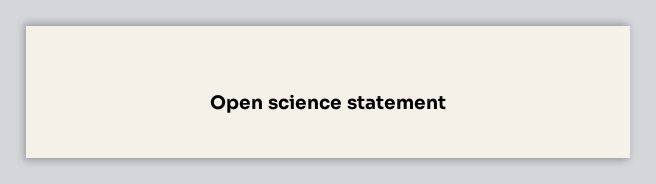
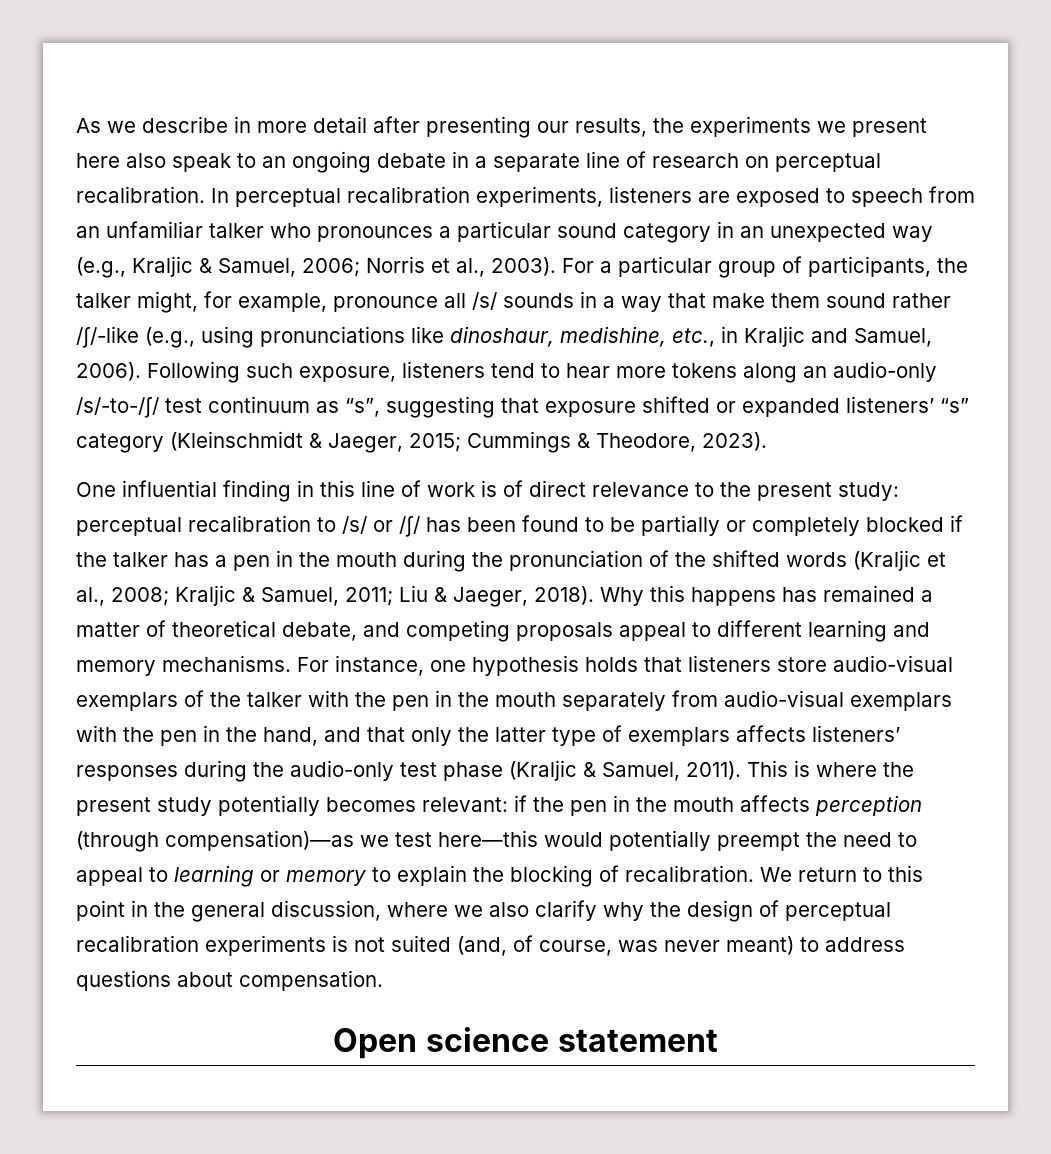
+ As we describe in more detail after presenting our results, the experiments we present here also speak to an ongoing debate in a separate line of research on perceptual recalibration. In perceptual recalibration experiments, listeners are exposed to speech from an unfamiliar talker who pronounces a particular sound category in an unexpected way (e.g., Kraljic & Samuel, 2006; Norris et al., 2003). For a particular group of participants, the talker might, for example, pronounce all /s/ sounds in a way that make them sound rather /ʃ/-like (e.g., using pronunciations like dinoshaur, medishine, etc., in Kraljic and Samuel, 2006). Following such exposure, listeners tend to hear more tokens along an audio-only /s/-to-/ʃ/ test continuum as “s”, suggesting that exposure shifted or expanded listeners’ “s” category (Kleinschmidt & Jaeger, 2015; Cummings & Theodore, 2023).
+ One influential finding in this line of work is of direct relevance to the present study: perceptual recalibration to /s/ or /ʃ/ has been found to be partially or completely blocked if the talker has a pen in the mouth during the pronunciation of the shifted words (Kraljic et al., 2008; Kraljic & Samuel, 2011; Liu & Jaeger, 2018). Why this happens has remained a matter of theoretical debate, and competing proposals appeal to different learning and memory mechanisms. For instance, one hypothesis holds that listeners store audio-visual exemplars of the talker with the pen in the mouth separately from audio-visual exemplars with the pen in the hand, and that only the latter type of exemplars affects listeners’ responses during the audio-only test phase (Kraljic & Samuel, 2011). This is where the present study potentially becomes relevant: if the pen in the mouth affects perception (through compensation)—as we test here—this would potentially preempt the need to appeal to learning or memory to explain the blocking of recalibration. We return to this point in the general discussion, where we also clarify why the design of perceptual recalibration experiments is not suited (and, of course, was never meant) to address questions about compensation.

